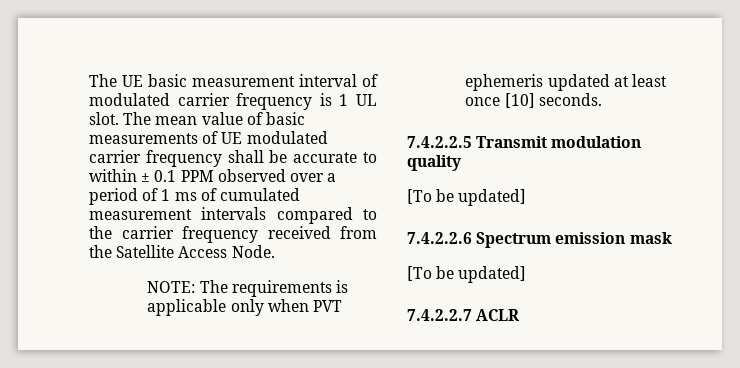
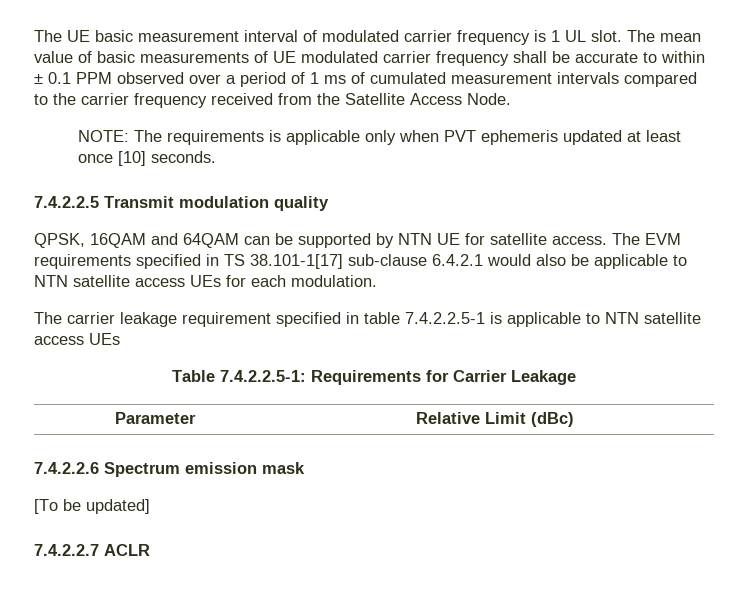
  7.4.2.2.5 Transmit modulation quality
- [To be updated]
+ QPSK, 16QAM and 64QAM can be supported by NTN UE for satellite access. The EVM requirements specified in TS 38.101-1[17] sub-clause 6.4.2.1 would also be applicable to NTN satellite access UEs for each modulation.
+ The carrier leakage requirement specified in table 7.4.2.2.5-1 is applicable to NTN satellite access UEs
+ Table 7.4.2.2.5-1: Requirements for Carrier Leakage
+ Parameter | Relative Limit (dBc)

